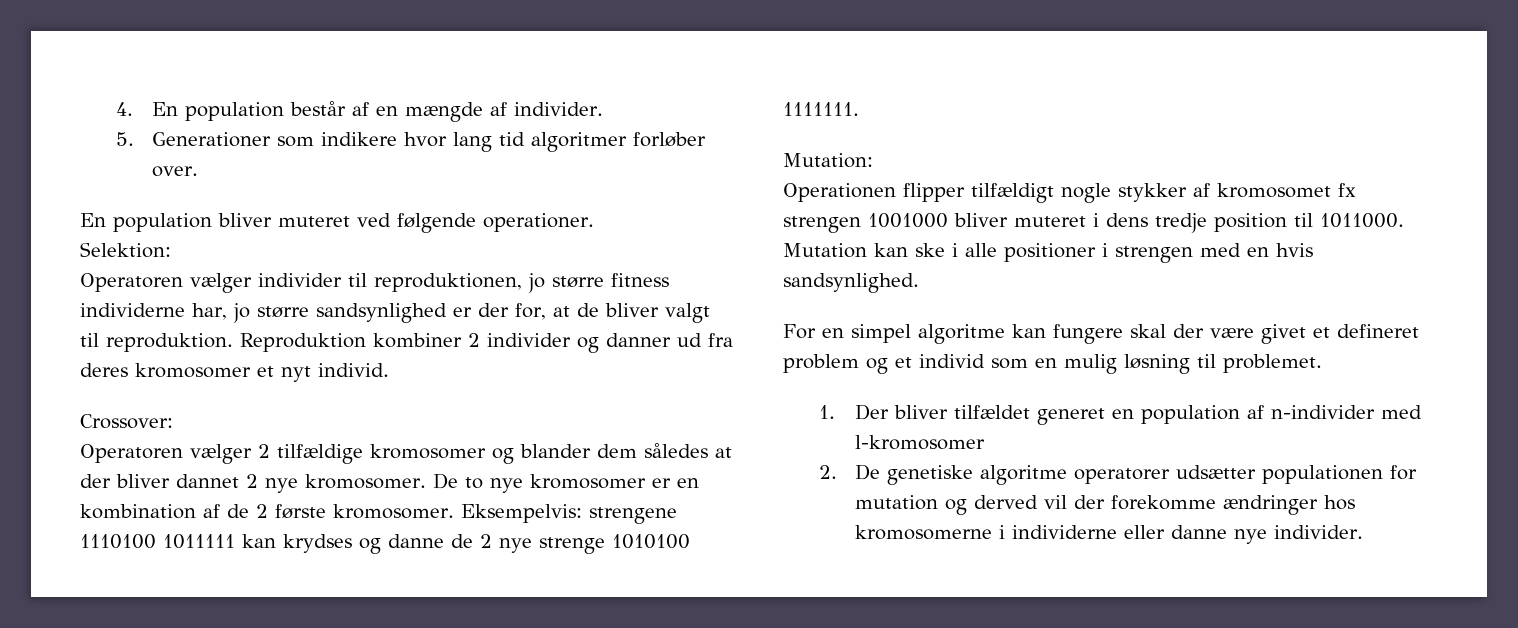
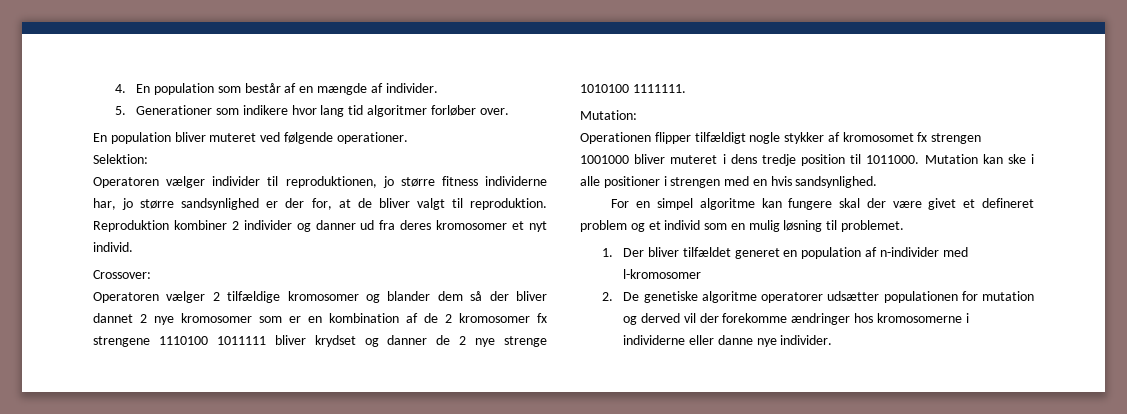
- 4. En population består af en mængde af individer.
+ 4. En population som består af en mængde af individer.
- Operatoren vælger 2 tilfældige kromosomer og blander dem således at der bliver dannet 2 nye kromosomer. De to nye kromosomer er en kombination af de 2 første kromosomer. Eksempelvis: strengene 1110100 1011111 kan krydses og danne de 2 nye strenge 1010100 1111111.
+ Operatoren vælger 2 tilfældige kromosomer og blander dem så der bliver dannet 2 nye kromosomer som er en kombination af de 2 kromosomer fx strengene 1110100 1011111 bliver krydset og danner de 2 nye strenge 1010100 1111111.

